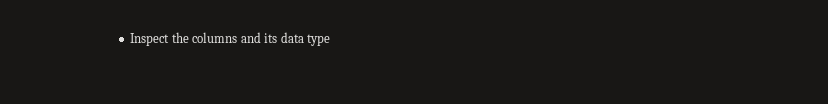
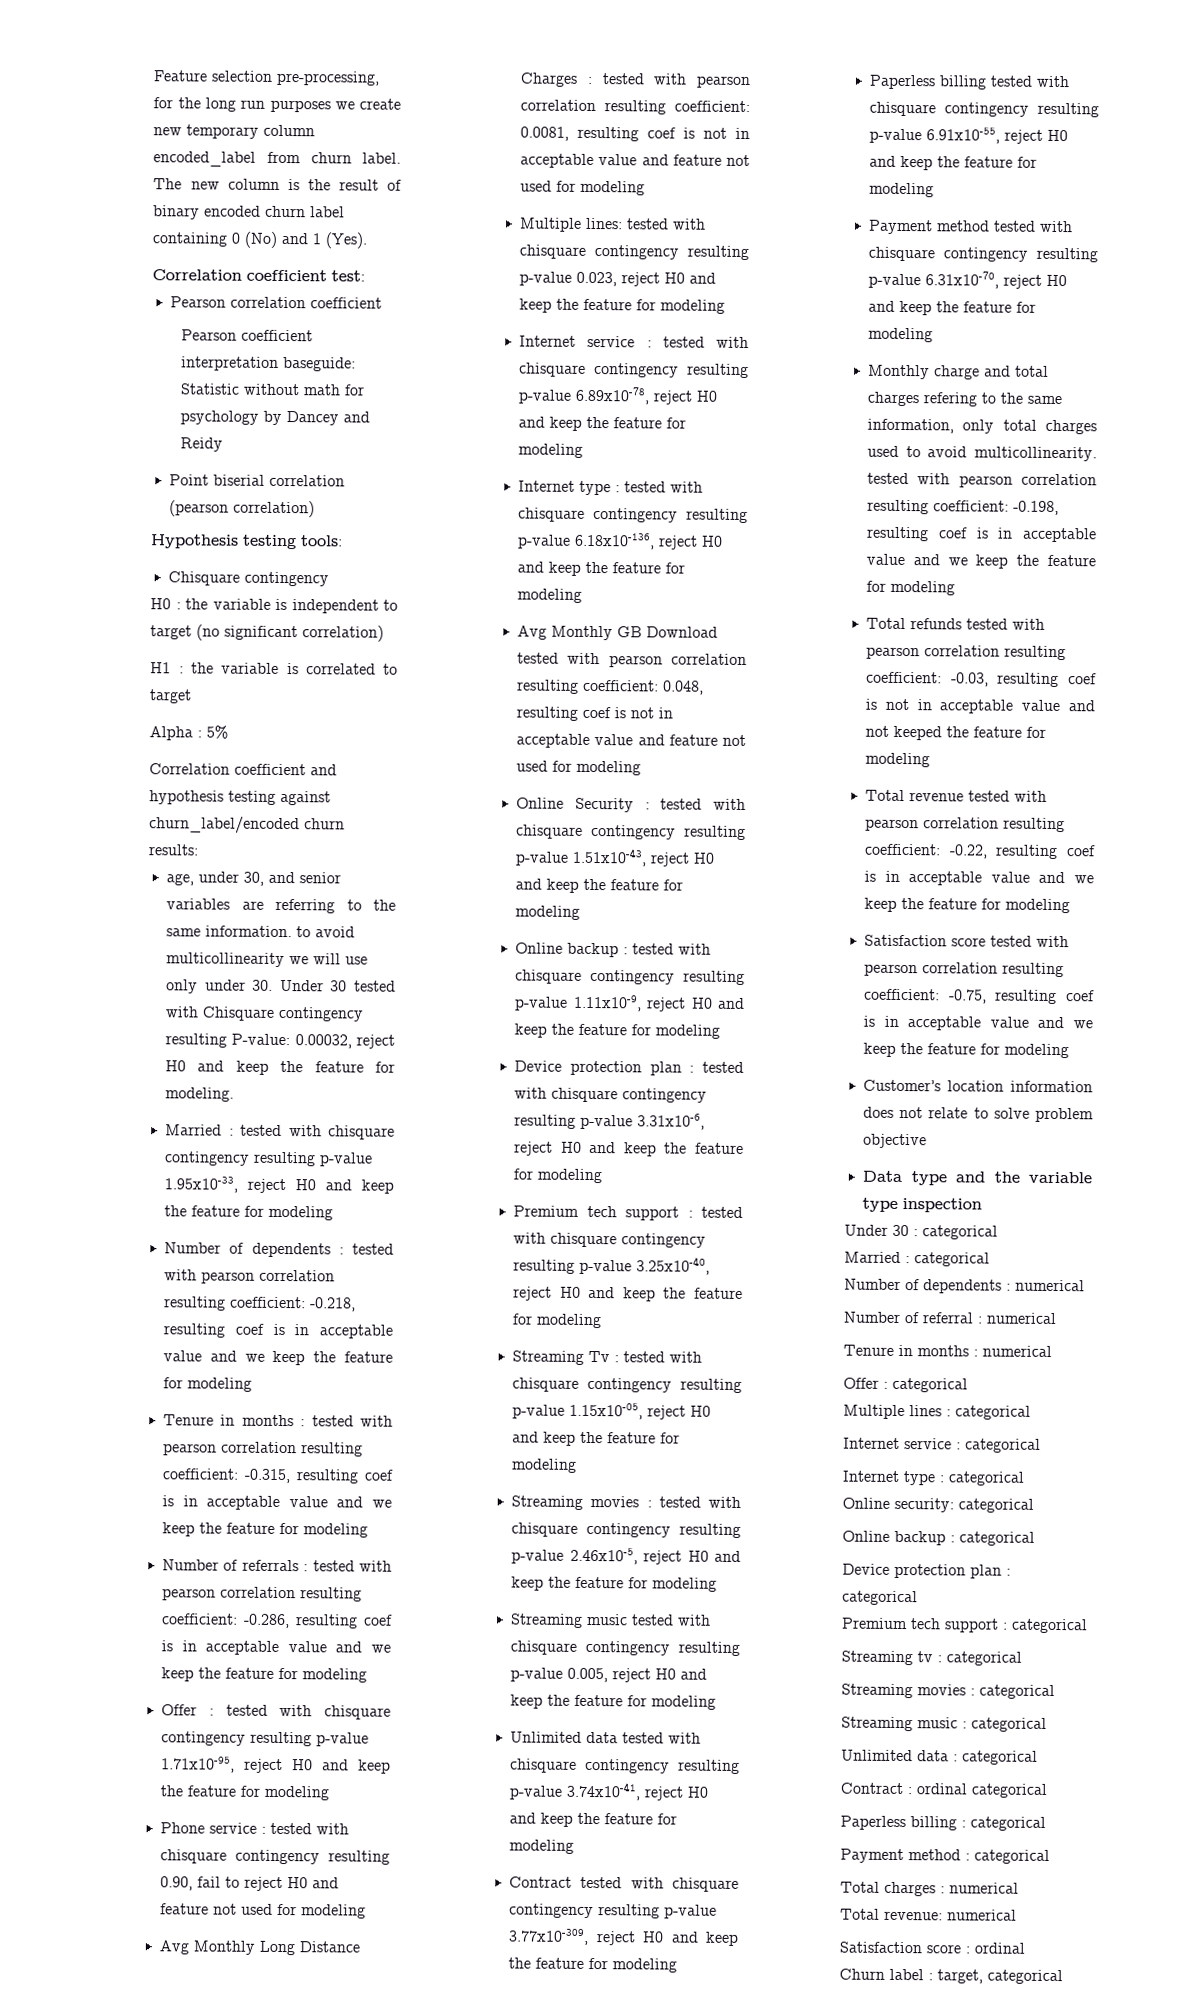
- Inspect the columns and its data type
+ Feature selection pre-processing, for the long run purposes we create new temporary column encoded_label from churn label. The new column is the result of binary encoded churn label containing 0 (No) and 1 (Yes).
+ Correlation coefficient test:
+ Pearson correlation coefficient
+ Pearson coefficient interpretation baseguide: Statistic without math for psychology by Dancey and Reidy
+ Point biserial correlation (pearson correlation)
+ Hypothesis testing tools:
+ Chisquare contingency
+ H0 : the variable is independent to target (no significant correlation)
+ H1 : the variable is correlated to target
+ Alpha : 5%
+ Correlation coefficient and hypothesis testing against churn_label/encoded churn results:
+ age, under 30, and senior variables are referring to the same information. to avoid multicollinearity we will use only under 30. Under 30 tested with Chisquare contingency resulting P-value: 0.00032, reject H0 and keep the feature for modeling.
+ Married : tested with chisquare contingency resulting p-value 1.95x10-33, reject H0 and keep the feature for modeling
+ Number of dependents : tested with pearson correlation resulting coefficient: -0.218, resulting coef is in acceptable value and we keep the feature for modeling
+ Tenure in months : tested with pearson correlation resulting coefficient: -0.315, resulting coef is in acceptable value and we keep the feature for modeling
+ Number of referrals : tested with pearson correlation resulting coefficient: -0.286, resulting coef is in acceptable value and we keep the feature for modeling
+ Offer : tested with chisquare contingency resulting p-value 1.71x10-95, reject H0 and keep the feature for modeling
+ Phone service : tested with chisquare contingency resulting 0.90, fail to reject H0 and feature not used for modeling
+ Avg Monthly Long Distance Charges : tested with pearson correlation resulting coefficient: 0.0081, resulting coef is not in acceptable value and feature not used for modeling
+ Multiple lines: tested with chisquare contingency resulting p-value 0.023, reject H0 and keep the feature for modeling
+ Internet service : tested with chisquare contingency resulting p-value 6.89x10-78, reject H0 and keep the feature for modeling
+ Internet type : tested with chisquare contingency resulting p-value 6.18x10-136, reject H0 and keep the feature for modeling
+ Avg Monthly GB Download tested with pearson correlation resulting coefficient: 0.048, resulting coef is not in acceptable value and feature not used for modeling
+ Online Security : tested with chisquare contingency resulting p-value 1.51x10-43, reject H0 and keep the feature for modeling
+ Online backup : tested with chisquare contingency resulting p-value 1.11x10-9, reject H0 and keep the feature for modeling
+ Device protection plan : tested with chisquare contingency resulting p-value 3.31x10-6, reject H0 and keep the feature for modeling
+ Premium tech support : tested with chisquare contingency resulting p-value 3.25x10-40, reject H0 and keep the feature for modeling
+ Streaming Tv : tested with chisquare contingency resulting p-value 1.15x10-05, reject H0 and keep the feature for modeling
+ Streaming movies : tested with chisquare contingency resulting p-value 2.46x10-5, reject H0 and keep the feature for modeling
+ Streaming music tested with chisquare contingency resulting p-value 0.005, reject H0 and keep the feature for modeling
+ Unlimited data tested with chisquare contingency resulting p-value 3.74x10-41, reject H0 and keep the feature for modeling
+ Contract tested with chisquare contingency resulting p-value 3.77x10-309, reject H0 and keep the feature for modeling
+ Paperless billing tested with chisquare contingency resulting p-value 6.91x10-55, reject H0 and keep the feature for modeling
+ Payment method tested with chisquare contingency resulting p-value 6.31x10-70, reject H0 and keep the feature for modeling
+ Monthly charge and total charges refering to the same information, only total charges used to avoid multicollinearity. tested with pearson correlation resulting coefficient: -0.198, resulting coef is in acceptable value and we keep the feature for modeling
+ Total refunds tested with pearson correlation resulting coefficient: -0.03, resulting coef is not in acceptable value and not keeped the feature for modeling
+ Total revenue tested with pearson correlation resulting coefficient: -0.22, resulting coef is in acceptable value and we keep the feature for modeling
+ Satisfaction score tested with pearson correlation resulting coefficient: -0.75, resulting coef is in acceptable value and we keep the feature for modeling
+ Customer’s location information does not relate to solve problem objective
+ Data type and the variable type inspection
+ Under 30 : categorical
+ Married : categorical
+ Number of dependents : numerical
+ Number of referral : numerical
+ Tenure in months : numerical
+ Offer : categorical
+ Multiple lines : categorical
+ Internet service : categorical
+ Internet type : categorical
+ Online security: categorical
+ Online backup : categorical
+ Device protection plan : categorical
+ Premium tech support : categorical
+ Streaming tv : categorical
+ Streaming movies : categorical
+ Streaming music : categorical
+ Unlimited data : categorical
+ Contract : ordinal categorical
+ Paperless billing : categorical
+ Payment method : categorical
+ Total charges : numerical
+ Total revenue: numerical
+ Satisfaction score : ordinal
+ Churn label : target, categorical

